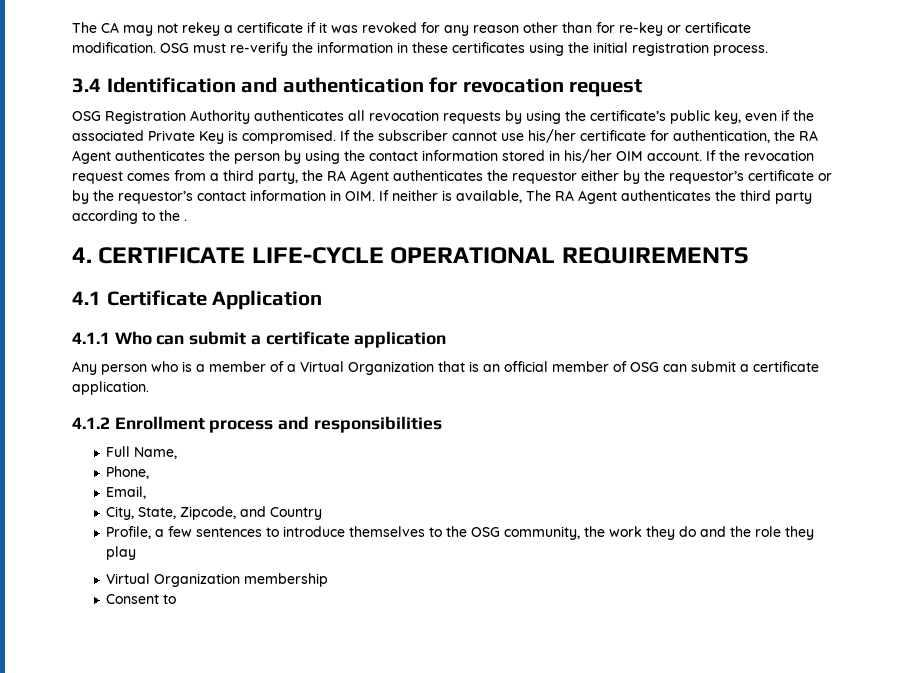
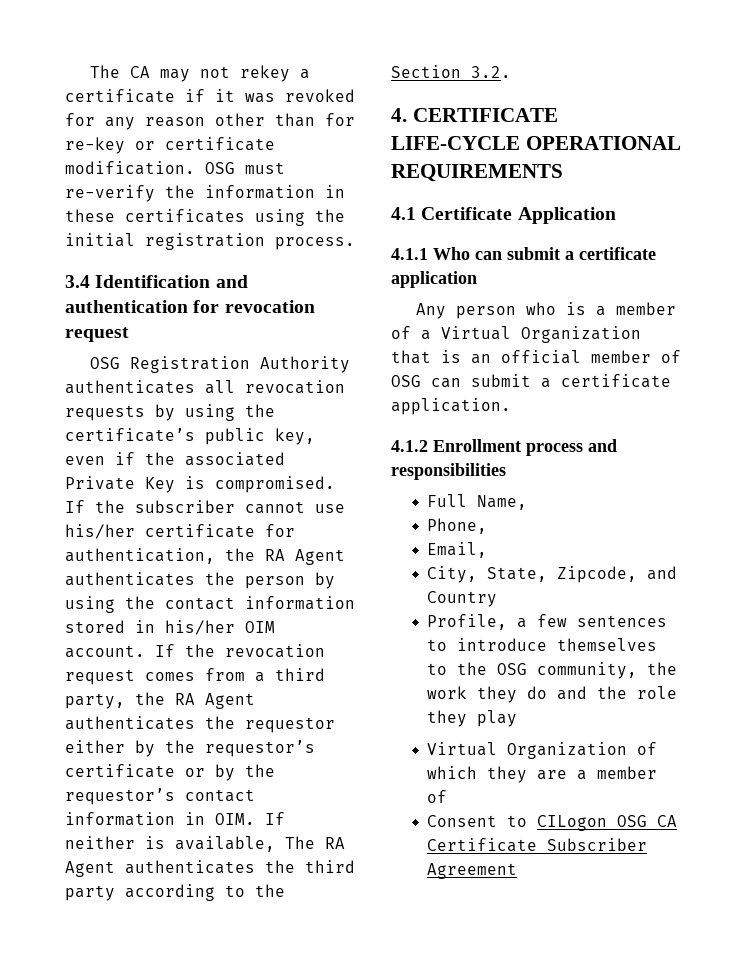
- If the revocation request comes from a third party, the RA Agent authenticates the requestor either by the requestor’s certificate or by the requestor’s contact information in OIM. If neither is available, The RA Agent authenticates the third party according to the .
+ If the revocation request comes from a third party, the RA Agent authenticates the requestor either by the requestor’s certificate or by the requestor’s contact information in OIM. If neither is available, The RA Agent authenticates the third party according to the Section 3.2.
- Virtual Organization membership
- Consent to
+ Virtual Organization of which they are a member of
+ Consent to CILogon OSG CA Certificate Subscriber Agreement

